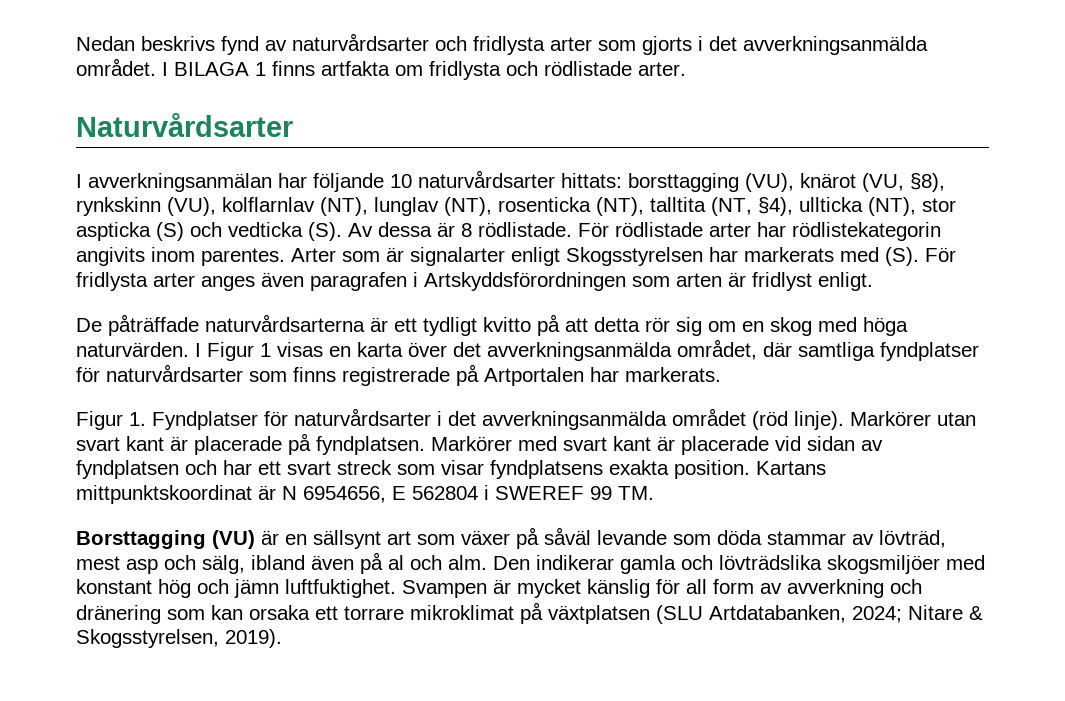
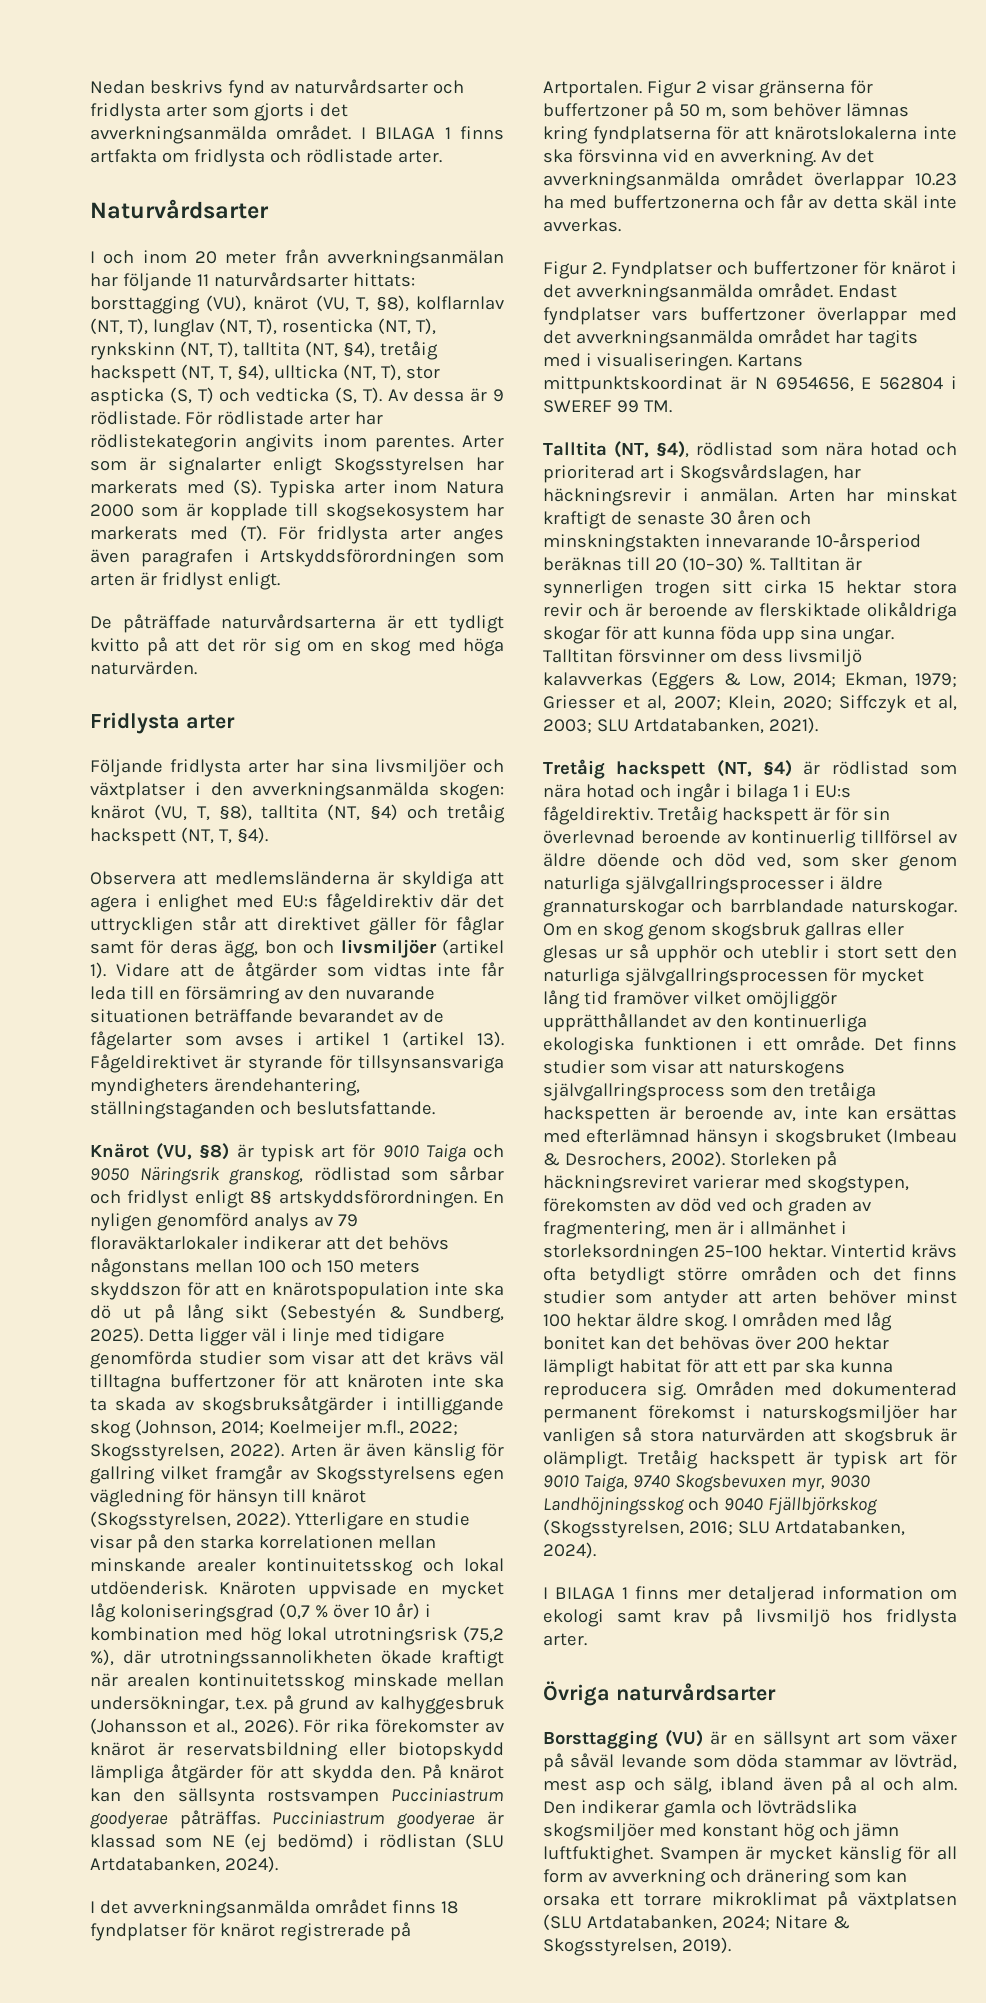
- I avverkningsanmälan har följande 10 naturvårdsarter hittats: borsttagging (VU), knärot (VU, §8), rynkskinn (VU), kolflarnlav (NT), lunglav (NT), rosenticka (NT), talltita (NT, §4), ullticka (NT), stor aspticka (S) och vedticka (S). Av dessa är 8 rödlistade.
+ I och inom 20 meter från avverkningsanmälan har följande 11 naturvårdsarter hittats: borsttagging (VU), knärot (VU, T, §8), kolflarnlav (NT, T), lunglav (NT, T), rosenticka (NT, T), rynkskinn (NT, T), talltita (NT, §4), tretåig hackspett (NT, T, §4), ullticka (NT, T), stor aspticka (S, T) och vedticka (S, T). Av dessa är 9 rödlistade.
- Arter som är signalarter enligt Skogsstyrelsen har markerats med (S). För fridlysta arter anges även paragrafen i Artskyddsförordningen som arten är fridlyst enligt.
+ Arter som är signalarter enligt Skogsstyrelsen har markerats med (S). Typiska arter inom Natura 2000 som är kopplade till skogsekosystem har markerats med (T). För fridlysta arter anges även paragrafen i Artskyddsförordningen som arten är fridlyst enligt.
- De påträffade naturvårdsarterna är ett tydligt kvitto på att detta rör sig om en skog med höga naturvärden. I Figur 1 visas en karta över det avverkningsanmälda området, där samtliga fyndplatser för naturvårdsarter som finns registrerade på Artportalen har markerats.
- Figur 1. Fyndplatser för naturvårdsarter i det avverkningsanmälda området (röd linje). Markörer utan svart kant är placerade på fyndplatsen. Markörer med svart kant är placerade vid sidan av fyndplatsen och har ett svart streck som visar fyndplatsens exakta position.
+ De påträffade naturvårdsarterna är ett tydligt kvitto på att det rör sig om en skog med höga naturvärden.
+ Fridlysta arter
+ Följande fridlysta arter har sina livsmiljöer och växtplatser i den avverkningsanmälda skogen: knärot (VU, T, §8), talltita (NT, §4) och tretåig hackspett (NT, T, §4).
+ Observera att medlemsländerna är skyldiga att agera i enlighet med EU:s fågeldirektiv där det uttryckligen står att direktivet gäller för fåglar samt för deras ägg, bon och livsmiljöer (artikel 1). Vidare att de åtgärder som vidtas inte får leda till en försämring av den nuvarande situationen beträffande bevarandet av de fågelarter som avses i artikel 1 (artikel 13). Fågeldirektivet är styrande för tillsynsansvariga myndigheters ärendehantering, ställningstaganden och beslutsfattande.
+ Knärot (VU, §8) är typisk art för 9010 Taiga och 9050 Näringsrik granskog, rödlistad som sårbar och fridlyst enligt 8§ artskyddsförordningen. En nyligen genomförd analys av 79 floraväktarlokaler indikerar att det behövs någonstans mellan 100 och 150 meters skyddszon för att en knärotspopulation inte ska dö ut på lång sikt (Sebestyén & Sundberg, 2025). Detta ligger väl i linje med tidigare genomförda studier som visar att det krävs väl tilltagna buffertzoner för att knäroten inte ska ta skada av skogsbruksåtgärder i intilliggande skog (Johnson, 2014; Koelmeijer m.fl., 2022; Skogsstyrelsen, 2022). Arten är även känslig för gallring vilket framgår av Skogsstyrelsens egen vägledning för hänsyn till knärot (Skogsstyrelsen, 2022). Ytterligare en studie visar på den starka korrelationen mellan minskande arealer kontinuitetsskog och lokal utdöenderisk. Knäroten uppvisade en mycket låg koloniseringsgrad (0,7 % över 10 år) i kombination med hög lokal utrotningsrisk (75,2 %), där utrotningssannolikheten ökade kraftigt när arealen kontinuitetsskog minskade mellan undersökningar, t.ex. på grund av kalhyggesbruk (Johansson et al., 2026). För rika förekomster av knärot är reservatsbildning eller biotopskydd lämpliga åtgärder för att skydda den. På knärot kan den sällsynta rostsvampen Pucciniastrum goodyerae påträffas. Pucciniastrum goodyerae är klassad som NE (ej bedömd) i rödlistan (SLU Artdatabanken, 2024).
+ I det avverkningsanmälda området finns 18 fyndplatser för knärot registrerade på Artportalen. Figur 2 visar gränserna för buffertzoner på 50 m, som behöver lämnas kring fyndplatserna för att knärotslokalerna inte ska försvinna vid en avverkning. Av det avverkningsanmälda området överlappar 10.23 ha med buffertzonerna och får av detta skäl inte avverkas.
+ Figur 2. Fyndplatser och buffertzoner för knärot i det avverkningsanmälda området. Endast fyndplatser vars buffertzoner överlappar med det avverkningsanmälda området har tagits med i visualiseringen.
+ Talltita (NT, §4), rödlistad som nära hotad och prioriterad art i Skogsvårdslagen, har häckningsrevir i anmälan. Arten har minskat kraftigt de senaste 30 åren och minskningstakten innevarande 10-årsperiod beräknas till 20 (10–30) %. Talltitan är synnerligen trogen sitt cirka 15 hektar stora revir och är beroende av flerskiktade olikåldriga skogar för att kunna föda upp sina ungar. Talltitan försvinner om dess livsmiljö kalavverkas (Eggers & Low, 2014; Ekman, 1979; Griesser et al, 2007; Klein, 2020; Siffczyk et al, 2003; SLU Artdatabanken, 2021).
+ Tretåig hackspett (NT, §4) är rödlistad som nära hotad och ingår i bilaga 1 i EU:s fågeldirektiv. Tretåig hackspett är för sin överlevnad beroende av kontinuerlig tillförsel av äldre döende och död ved, som sker genom naturliga självgallringsprocesser i äldre grannaturskogar och barrblandade naturskogar. Om en skog genom skogsbruk gallras eller glesas ur så upphör och uteblir i stort sett den naturliga självgallringsprocessen för mycket lång tid framöver vilket omöjliggör upprätthållandet av den kontinuerliga ekologiska funktionen i ett område. Det finns studier som visar att naturskogens självgallringsprocess som den tretåiga hackspetten är beroende av, inte kan ersättas med efterlämnad hänsyn i skogsbruket (Imbeau & Desrochers, 2002). Storleken på häckningsreviret varierar med skogstypen, förekomsten av död ved och graden av fragmentering, men är i allmänhet i storleksordningen 25–100 hektar. Vintertid krävs ofta betydligt större områden och det finns studier som antyder att arten behöver minst 100 hektar äldre skog. I områden med låg bonitet kan det behövas över 200 hektar lämpligt habitat för att ett par ska kunna reproducera sig. Områden med dokumenterad permanent förekomst i naturskogsmiljöer har vanligen så stora naturvärden att skogsbruk är olämpligt. Tretåig hackspett är typisk art för 9010 Taiga, 9740 Skogsbevuxen myr, 9030 Landhöjningsskog och 9040 Fjällbjörkskog (Skogsstyrelsen, 2016; SLU Artdatabanken, 2024).
+ I BILAGA 1 finns mer detaljerad information om ekologi samt krav på livsmiljö hos fridlysta arter.
+ Övriga naturvårdsarter

